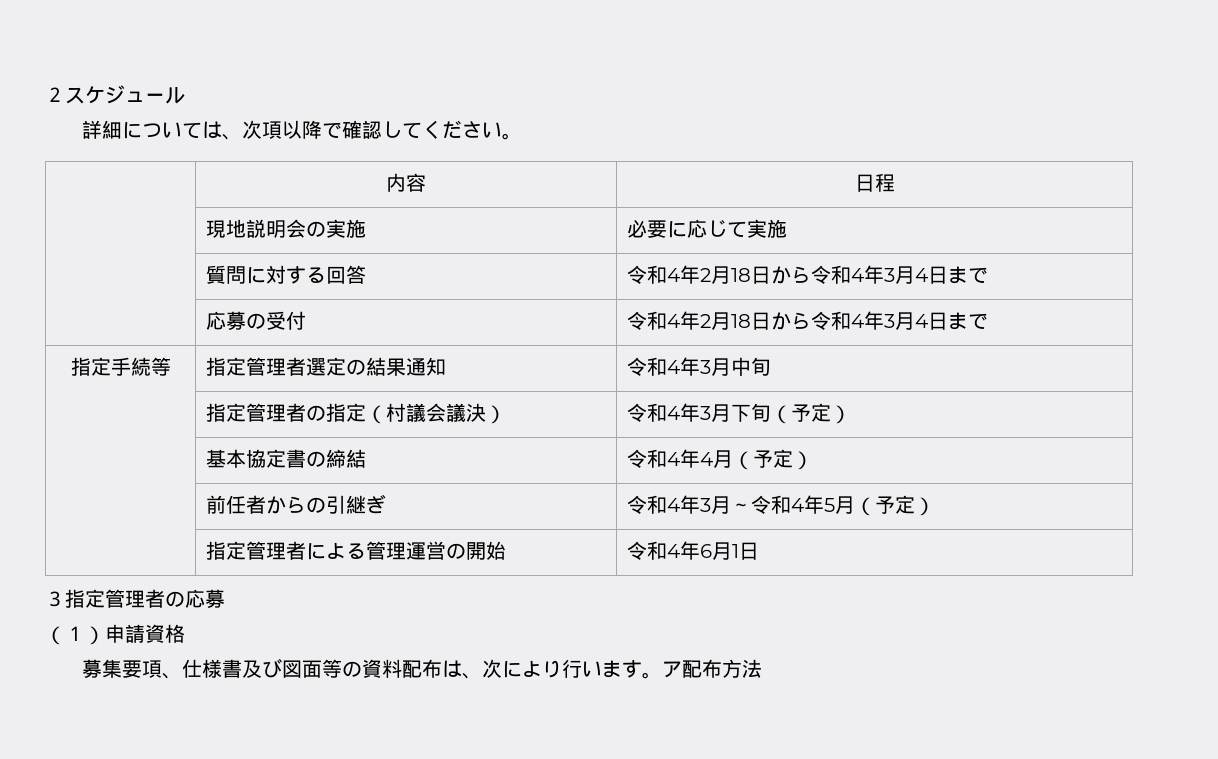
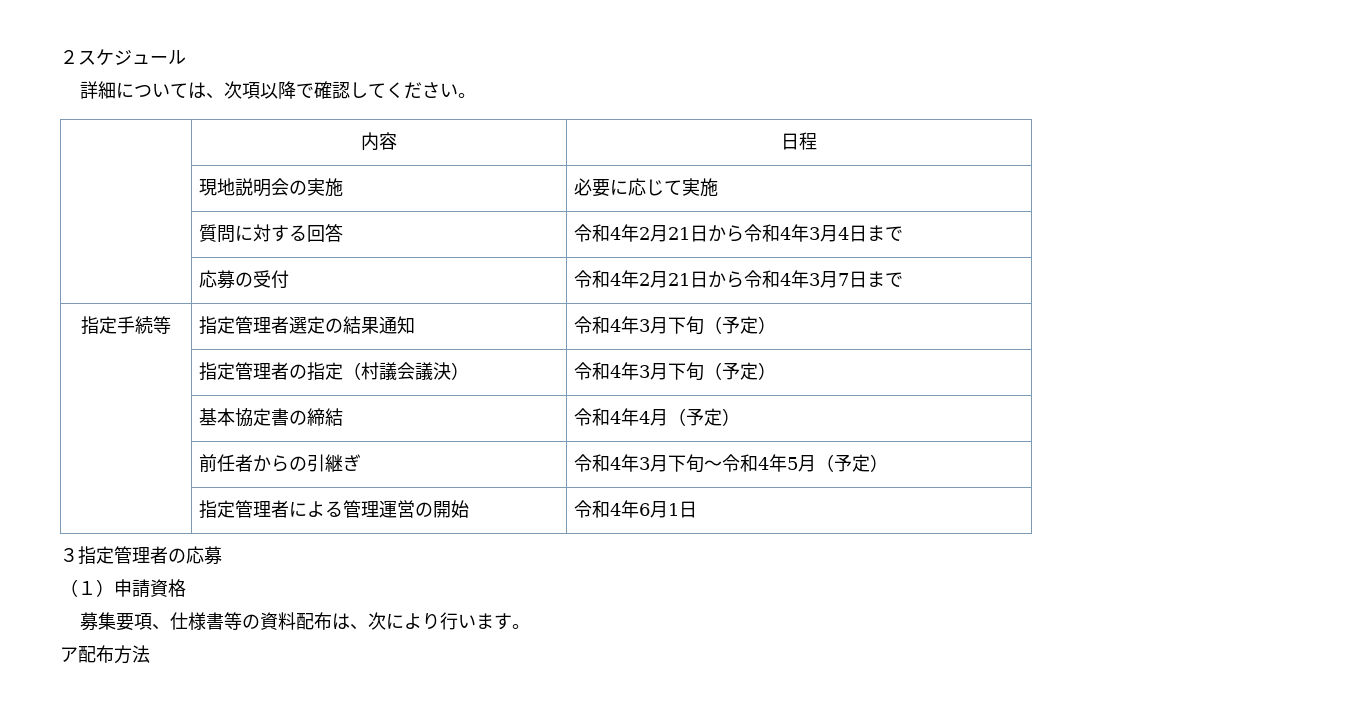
- | 質問に対する回答 | 令和4年2月18日から令和4年3月4日まで
+ | 質問に対する回答 | 令和4年2月21日から令和4年3月4日まで
- | 応募の受付 | 令和4年2月18日から令和4年3月4日まで
+ | 応募の受付 | 令和4年2月21日から令和4年3月7日まで
- 指定手続等 | 指定管理者選定の結果通知 | 令和4年3月中旬
+ 指定手続等 | 指定管理者選定の結果通知 | 令和4年3月下旬（予定）
- | 前任者からの引継ぎ | 令和4年3月～令和4年5月（予定）
+ | 前任者からの引継ぎ | 令和4年3月下旬～令和4年5月（予定）
- 募集要項、仕様書及び図面等の資料配布は、次により行います。ア配布方法
+ 募集要項、仕様書等の資料配布は、次により行います。
+ ア配布方法

